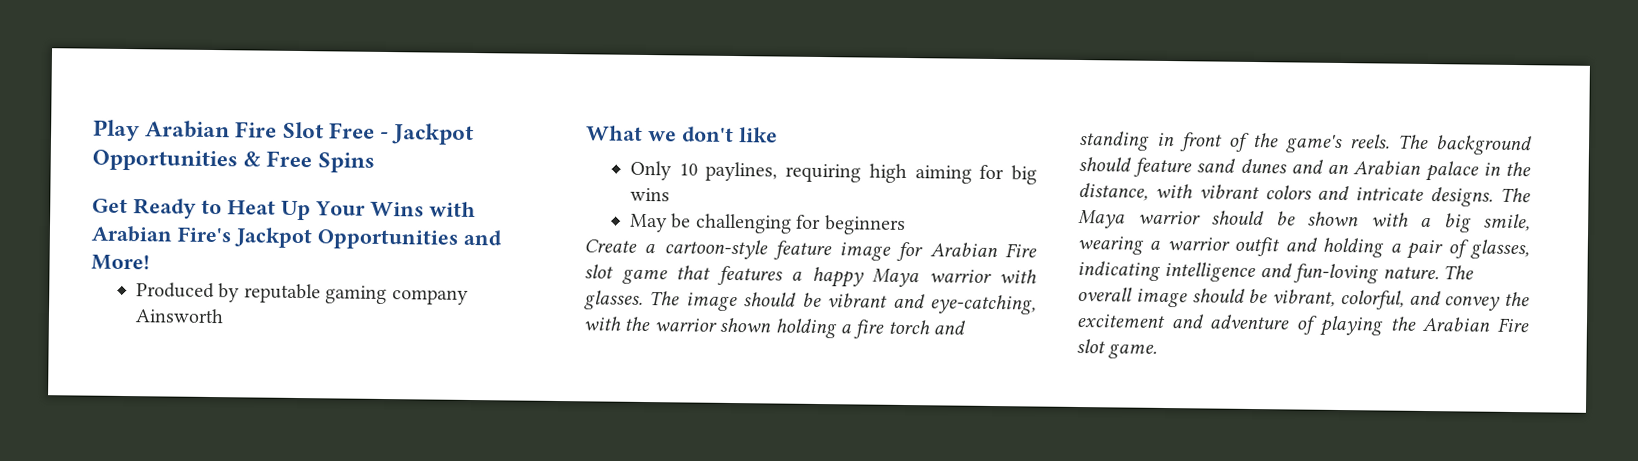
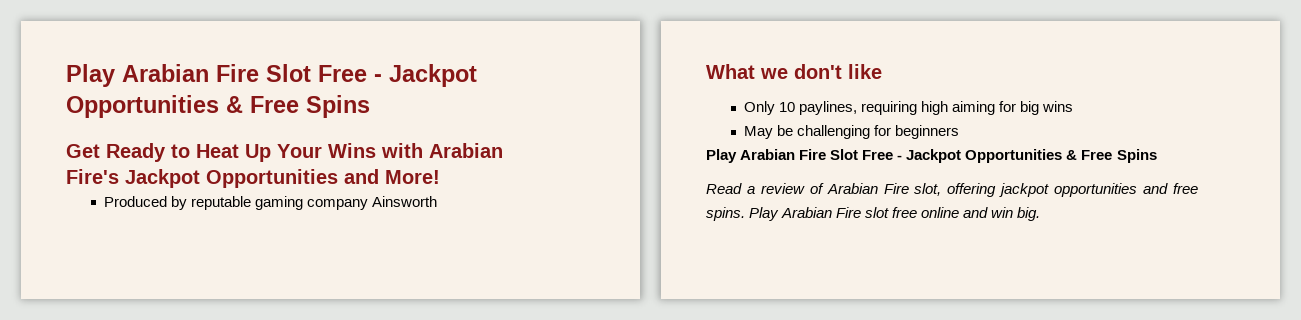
  May be challenging for beginners
- Create a cartoon-style feature image for Arabian Fire slot game that features a happy Maya warrior with glasses. The image should be vibrant and eye-catching, with the warrior shown holding a fire torch and standing in front of the game's reels. The background should feature sand dunes and an Arabian palace in the distance, with vibrant colors and intricate designs. The Maya warrior should be shown with a big smile, wearing a warrior outfit and holding a pair of glasses, indicating intelligence and fun-loving nature. The overall image should be vibrant, colorful, and convey the excitement and adventure of playing the Arabian Fire slot game.
+ Play Arabian Fire Slot Free - Jackpot Opportunities & Free Spins
+ Read a review of Arabian Fire slot, offering jackpot opportunities and free spins. Play Arabian Fire slot free online and win big.

